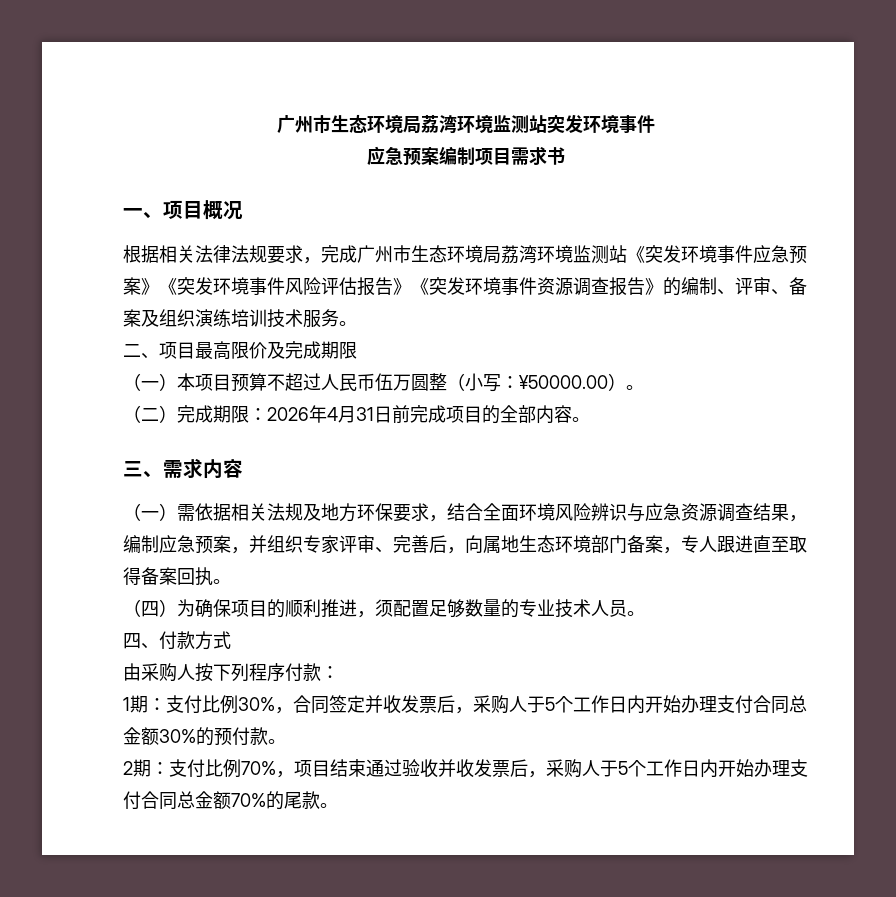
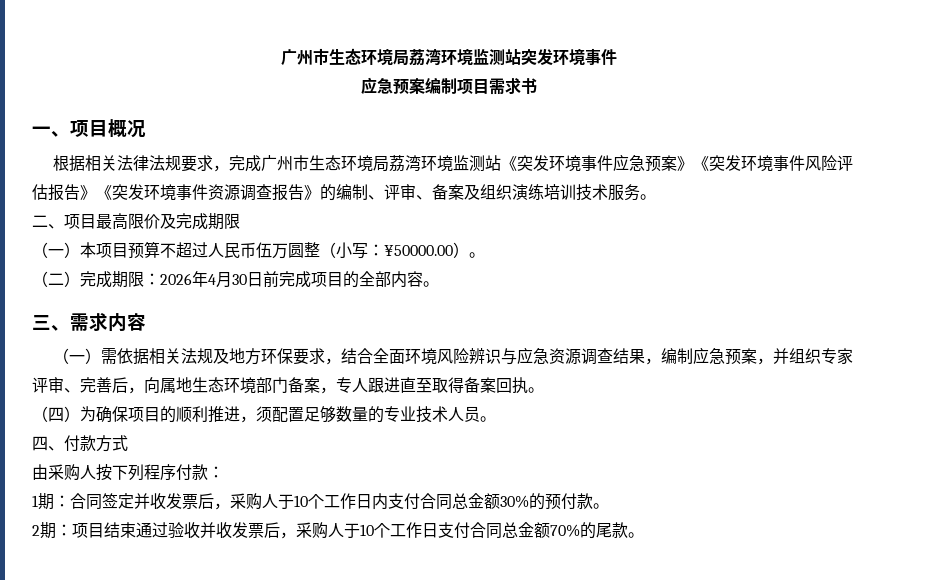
- （二）完成期限：2026年4月31日前完成项目的全部内容。
+ （二）完成期限：2026年4月30日前完成项目的全部内容。
- 1期：支付比例30%，合同签定并收发票后，采购人于5个工作日内开始办理支付合同总金额30%的预付款。
+ 1期：合同签定并收发票后，采购人于10个工作日内支付合同总金额30%的预付款。
- 2期：支付比例70%，项目结束通过验收并收发票后，采购人于5个工作日内开始办理支付合同总金额70%的尾款。
+ 2期：项目结束通过验收并收发票后，采购人于10个工作日支付合同总金额70%的尾款。

